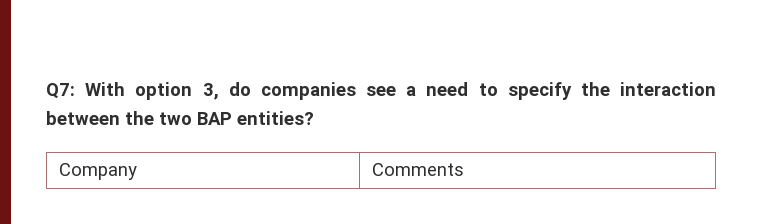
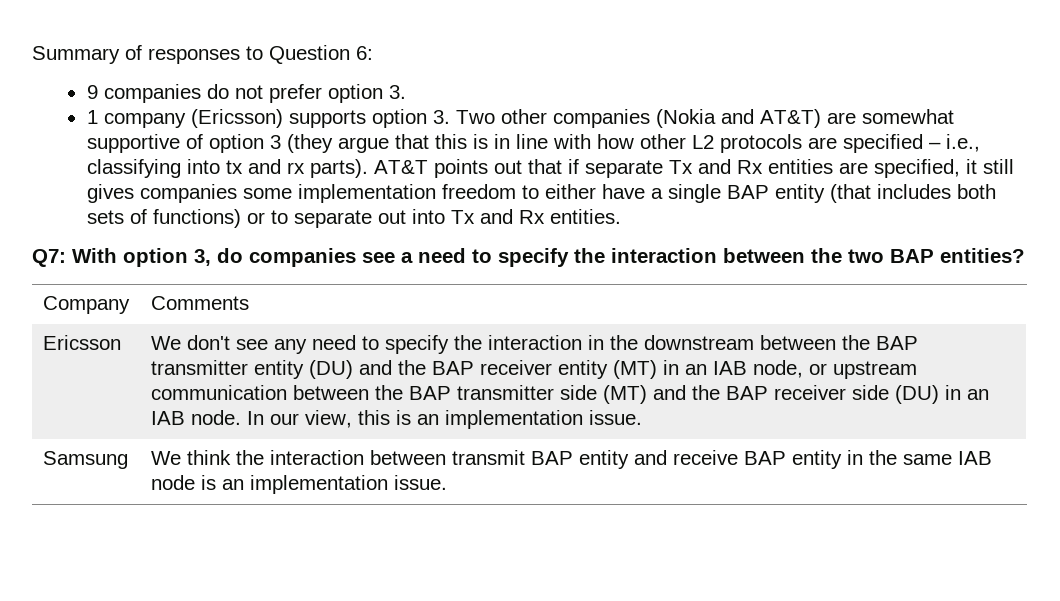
+ Summary of responses to Question 6:
+ 9 companies do not prefer option 3.
+ 1 company (Ericsson) supports option 3. Two other companies (Nokia and AT&T) are somewhat supportive of option 3 (they argue that this is in line with how other L2 protocols are specified – i.e., classifying into tx and rx parts). AT&T points out that if separate Tx and Rx entities are specified, it still gives companies some implementation freedom to either have a single BAP entity (that includes both sets of functions) or to separate out into Tx and Rx entities.
+ Ericsson | We don't see any need to specify the interaction in the downstream between the BAP transmitter entity (DU) and the BAP receiver entity (MT) in an IAB node, or upstream communication between the BAP transmitter side (MT) and the BAP receiver side (DU) in an IAB node. In our view, this is an implementation issue.
+ Samsung | We think the interaction between transmit BAP entity and receive BAP entity in the same IAB node is an implementation issue.

